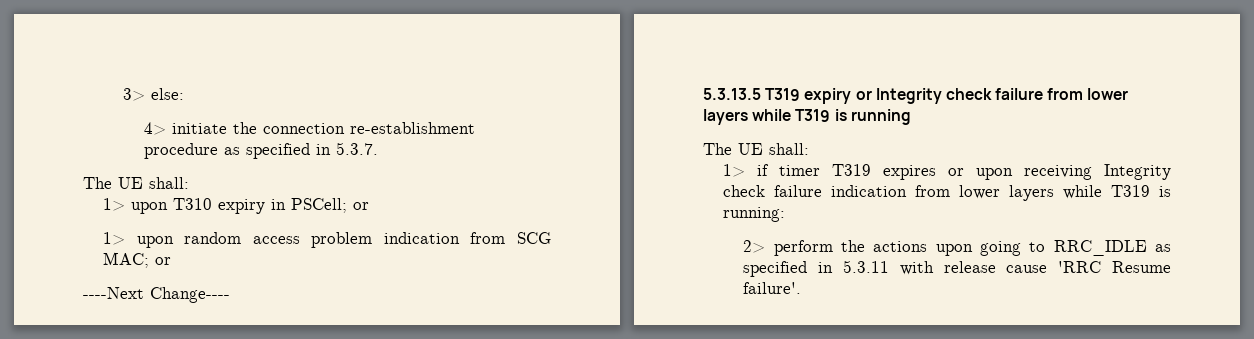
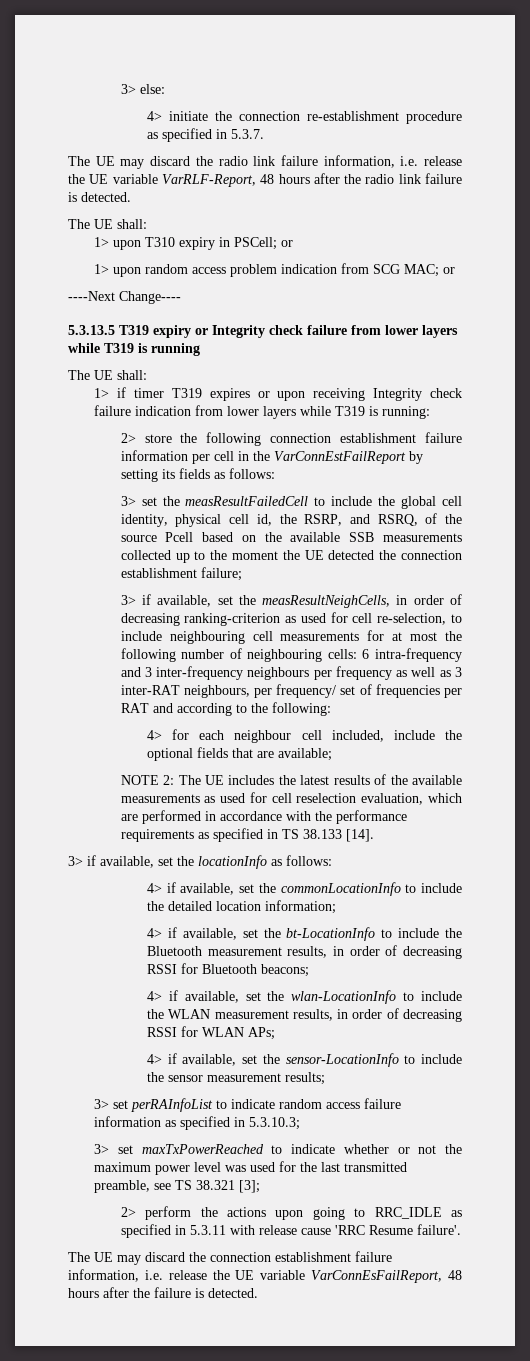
+ The UE may discard the radio link failure information, i.e. release the UE variable VarRLF-Report, 48 hours after the radio link failure is detected.
+ 2> store the following connection establishment failure information per cell in the VarConnEstFailReport by setting its fields as follows:
+ 3> set the measResultFailedCell to include the global cell identity, physical cell id, the RSRP, and RSRQ, of the source Pcell based on the available SSB measurements collected up to the moment the UE detected the connection establishment failure;
+ 3> if available, set the measResultNeighCells, in order of decreasing ranking-criterion as used for cell re-selection, to include neighbouring cell measurements for at most the following number of neighbouring cells: 6 intra-frequency and 3 inter-frequency neighbours per frequency as well as 3 inter-RAT neighbours, per frequency/ set of frequencies per RAT and according to the following:
+ 4> for each neighbour cell included, include the optional fields that are available;
+ NOTE 2: The UE includes the latest results of the available measurements as used for cell reselection evaluation, which are performed in accordance with the performance requirements as specified in TS 38.133 [14].
+ 3> if available, set the locationInfo as follows:
+ 4> if available, set the commonLocationInfo to include the detailed location information;
+ 4> if available, set the bt-LocationInfo to include the Bluetooth measurement results, in order of decreasing RSSI for Bluetooth beacons;
+ 4> if available, set the wlan-LocationInfo to include the WLAN measurement results, in order of decreasing RSSI for WLAN APs;
+ 4> if available, set the sensor-LocationInfo to include the sensor measurement results;
+ 3> set perRAInfoList to indicate random access failure information as specified in 5.3.10.3;
+ 3> set maxTxPowerReached to indicate whether or not the maximum power level was used for the last transmitted preamble, see TS 38.321 [3];
+ The UE may discard the connection establishment failure information, i.e. release the UE variable VarConnEsFailReport, 48 hours after the failure is detected.

